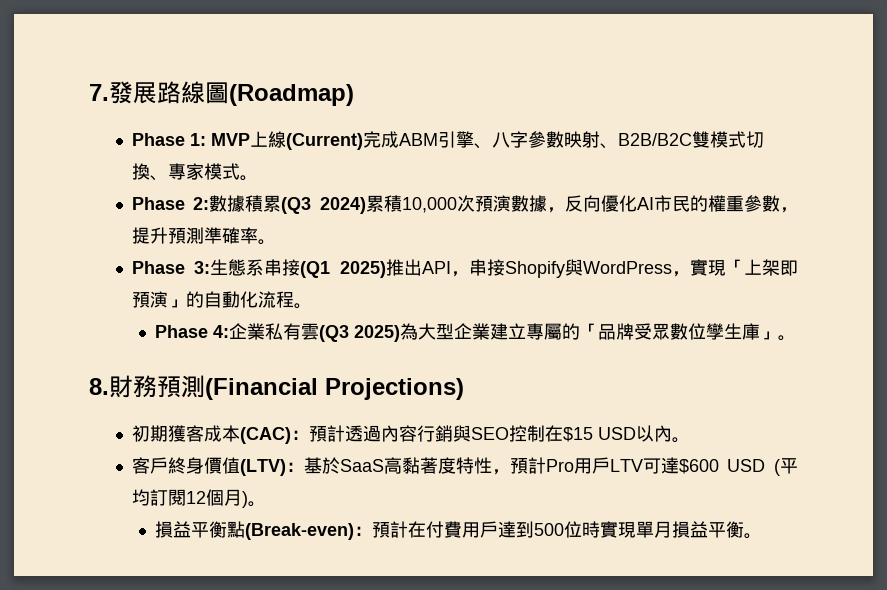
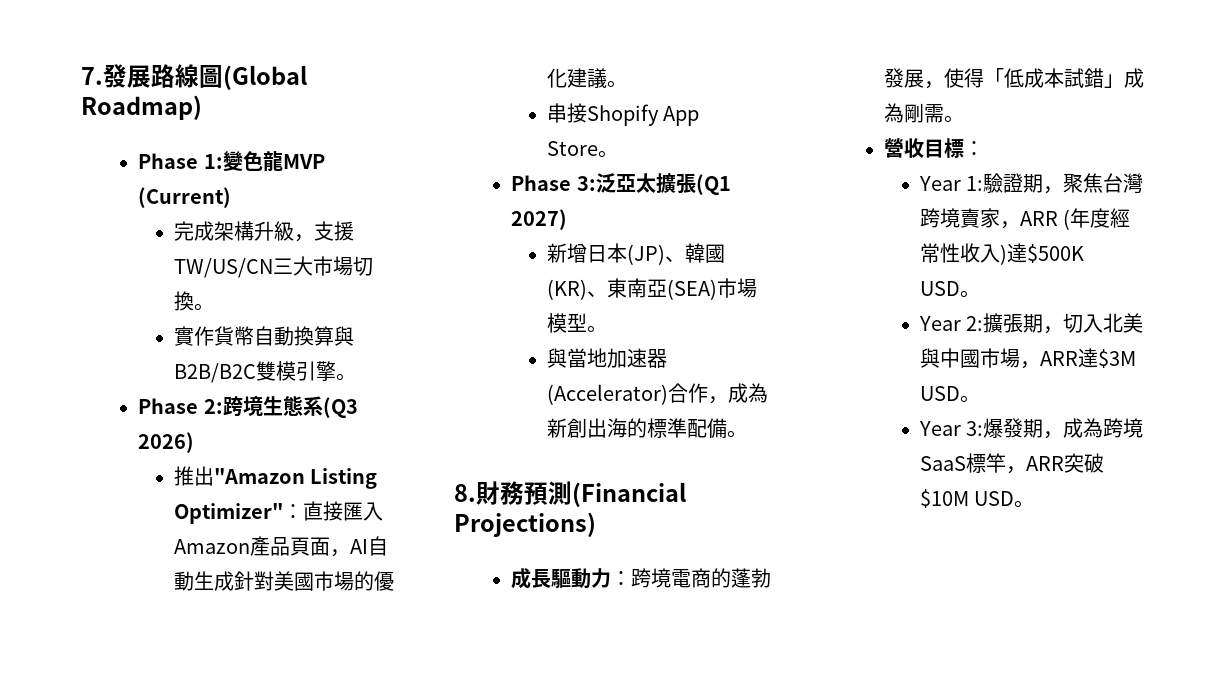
- 7.發展路線圖(Roadmap)
+ 7.發展路線圖(Global Roadmap)
- Phase 1: MVP上線(Current)完成ABM引擎、八字參數映射、B2B/B2C雙模式切換、專家模式。
- Phase 2:數據積累(Q3 2024)累積10,000次預演數據，反向優化AI市民的權重參數，提升預測準確率。
- Phase 3:生態系串接(Q1 2025)推出API，串接Shopify與WordPress，實現「上架即預演」的自動化流程。
- Phase 4:企業私有雲(Q3 2025)為大型企業建立專屬的「品牌受眾數位孿生庫」。
+ Phase 1:變色龍MVP (Current)
+ 完成架構升級，支援TW/US/CN三大市場切換。
+ 實作貨幣自動換算與B2B/B2C雙模引擎。
+ Phase 2:跨境生態系(Q3 2026)
+ 推出"Amazon Listing Optimizer"：直接匯入Amazon產品頁面，AI自動生成針對美國市場的優化建議。
+ 串接Shopify App Store。
+ Phase 3:泛亞太擴張(Q1 2027)
+ 新增日本(JP)、韓國(KR)、東南亞(SEA)市場模型。
+ 與當地加速器(Accelerator)合作，成為新創出海的標準配備。
- 初期獲客成本(CAC)：預計透過內容行銷與SEO控制在$15 USD以內。
- 客戶終身價值(LTV)：基於SaaS高黏著度特性，預計Pro用戶LTV可達$600 USD (平均訂閱12個月)。
- 損益平衡點(Break-even)：預計在付費用戶達到500位時實現單月損益平衡。
+ 成長驅動力：跨境電商的蓬勃發展，使得「低成本試錯」成為剛需。
+ 營收目標：
+ Year 1:驗證期，聚焦台灣跨境賣家，ARR (年度經常性收入)達$500K USD。
+ Year 2:擴張期，切入北美與中國市場，ARR達$3M USD。
+ Year 3:爆發期，成為跨境SaaS標竿，ARR突破$10M USD。

